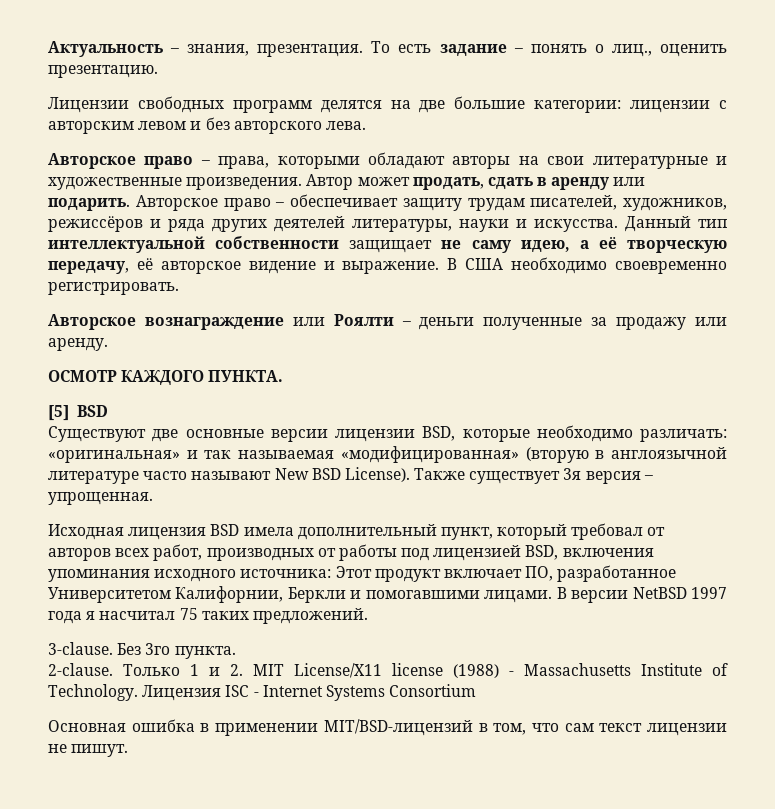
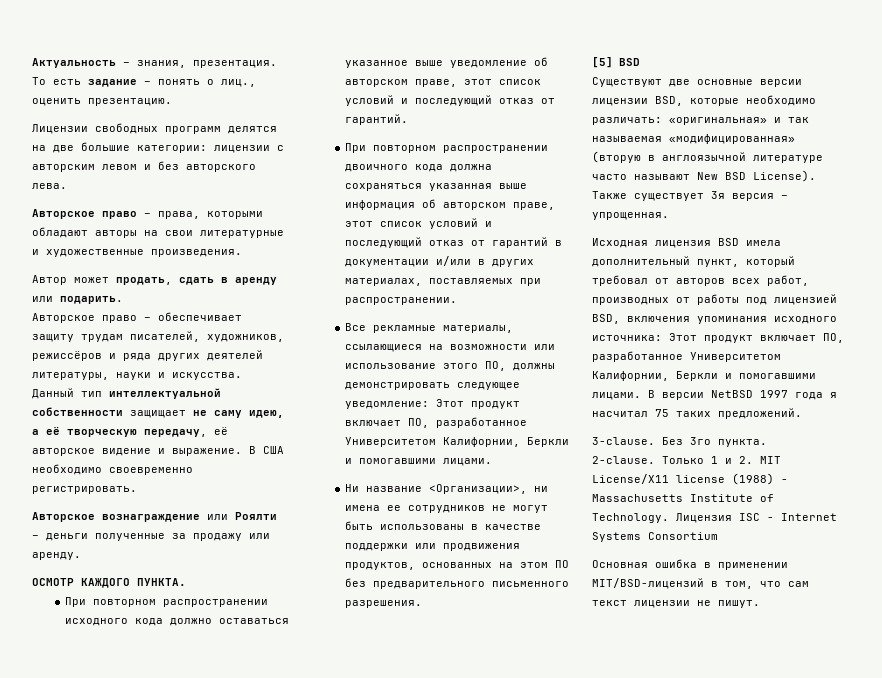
- Авторское право – права, которыми обладают авторы на свои литературные и художественные произведения. Автор может продать, сдать в аренду или подарить. Авторское право – обеспечивает защиту трудам писателей, художников, режиссёров и ряда других деятелей литературы, науки и искусства.
+ Авторское право – права, которыми обладают авторы на свои литературные и художественные произведения.
+ Автор может продать, сдать в аренду или подарить.
+ Авторское право – обеспечивает защиту трудам писателей, художников, режиссёров и ряда других деятелей литературы, науки и искусства.
+ При повторном распространении исходного кода должно оставаться указанное выше уведомление об авторском праве, этот список условий и последующий отказ от гарантий.
+ При повторном распространении двоичного кода должна сохраняться указанная выше информация об авторском праве, этот список условий и последующий отказ от гарантий в документации и/или в других материалах, поставляемых при распространении.
+ Все рекламные материалы, ссылающиеся на возможности или использование этого ПО, должны демонстрировать следующее уведомление: Этот продукт включает ПО, разработанное Университетом Калифорнии, Беркли и помогавшими лицами.
+ Ни название <Организации>, ни имена ее сотрудников не могут быть использованы в качестве поддержки или продвижения продуктов, основанных на этом ПО без предварительного письменного разрешения.

